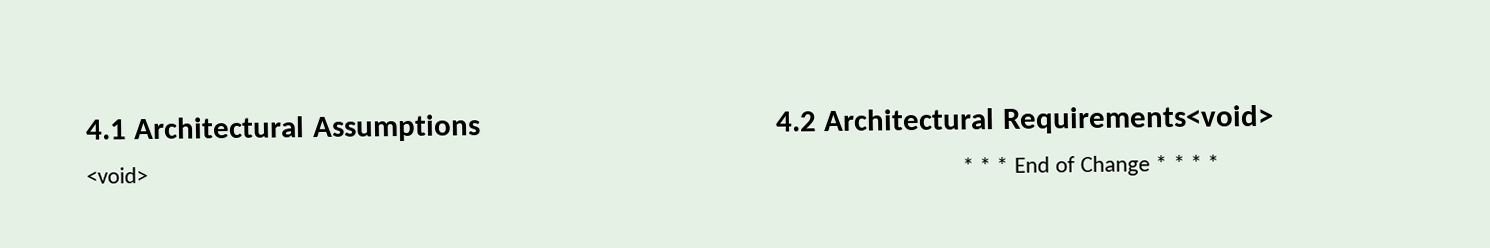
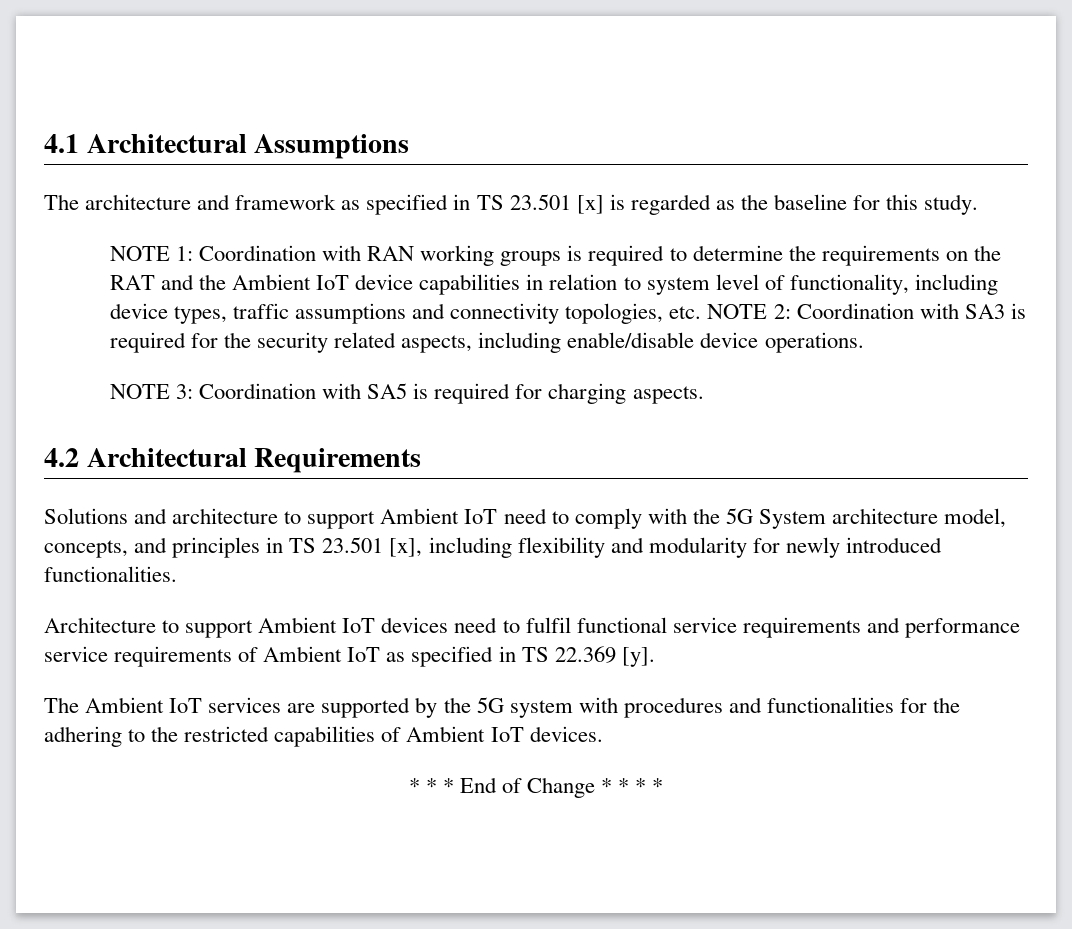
- <void>
- 4.2 Architectural Requirements<void>
+ The architecture and framework as specified in TS 23.501 [x] is regarded as the baseline for this study.
+ NOTE 1: Coordination with RAN working groups is required to determine the requirements on the RAT and the Ambient IoT device capabilities in relation to system level of functionality, including device types, traffic assumptions and connectivity topologies, etc. NOTE 2: Coordination with SA3 is required for the security related aspects, including enable/disable device operations.
+ NOTE 3: Coordination with SA5 is required for charging aspects.
+ 4.2 Architectural Requirements
+ Solutions and architecture to support Ambient IoT need to comply with the 5G System architecture model, concepts, and principles in TS 23.501 [x], including flexibility and modularity for newly introduced functionalities.
+ Architecture to support Ambient IoT devices need to fulfil functional service requirements and performance service requirements of Ambient IoT as specified in TS 22.369 [y].
+ The Ambient IoT services are supported by the 5G system with procedures and functionalities for the adhering to the restricted capabilities of Ambient IoT devices.

